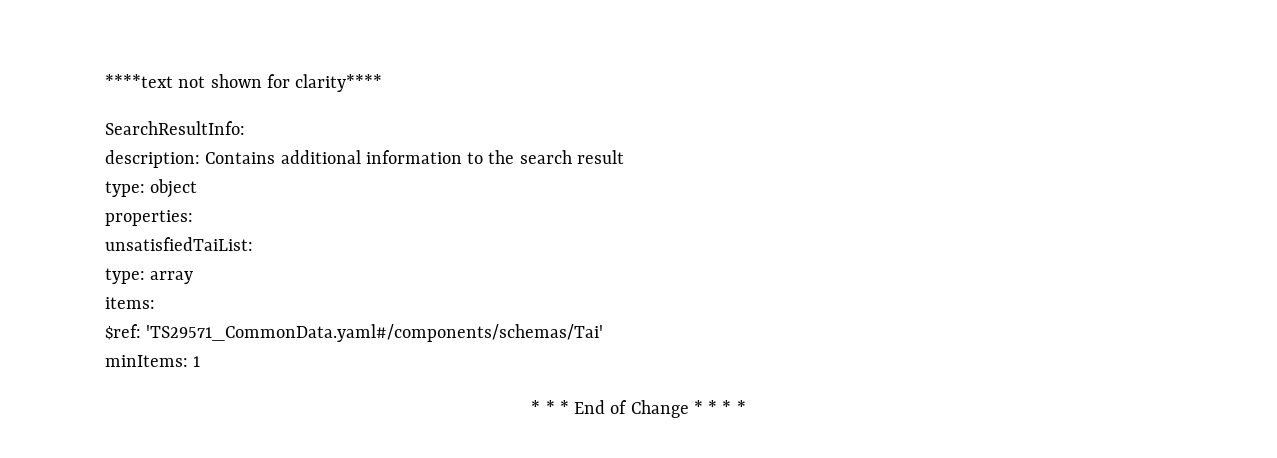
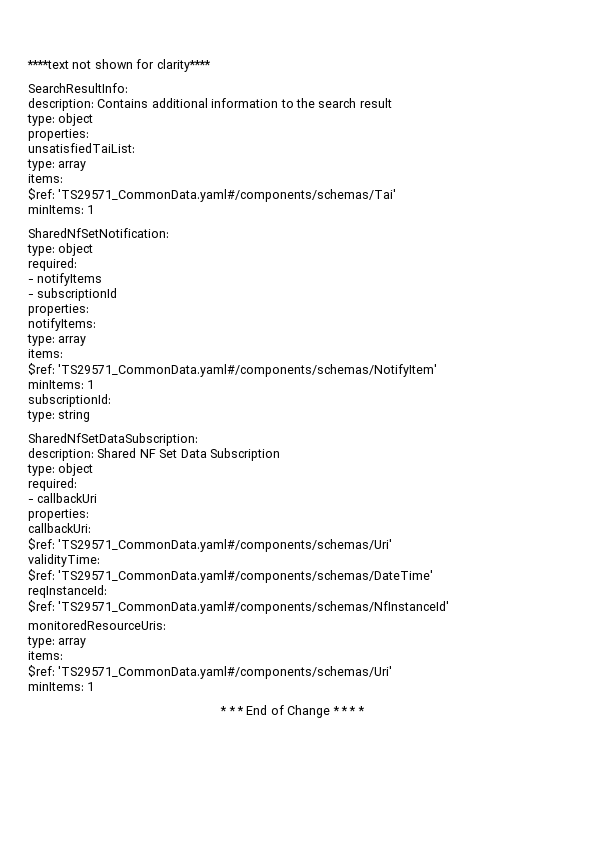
+ SharedNfSetNotification:
+ type: object
+ required:
+ - notifyItems
+ - subscriptionId
+ properties:
+ notifyItems:
+ type: array
+ items:
+ $ref: 'TS29571_CommonData.yaml#/components/schemas/NotifyItem'
+ minItems: 1
+ subscriptionId:
+ type: string
+ SharedNfSetDataSubscription:
+ description: Shared NF Set Data Subscription
+ type: object
+ required:
+ - callbackUri
+ properties:
+ callbackUri:
+ $ref: 'TS29571_CommonData.yaml#/components/schemas/Uri'
+ validityTime:
+ $ref: 'TS29571_CommonData.yaml#/components/schemas/DateTime'
+ reqInstanceId:
+ $ref: 'TS29571_CommonData.yaml#/components/schemas/NfInstanceId'
+ monitoredResourceUris:
+ type: array
+ items:
+ $ref: 'TS29571_CommonData.yaml#/components/schemas/Uri'
+ minItems: 1

